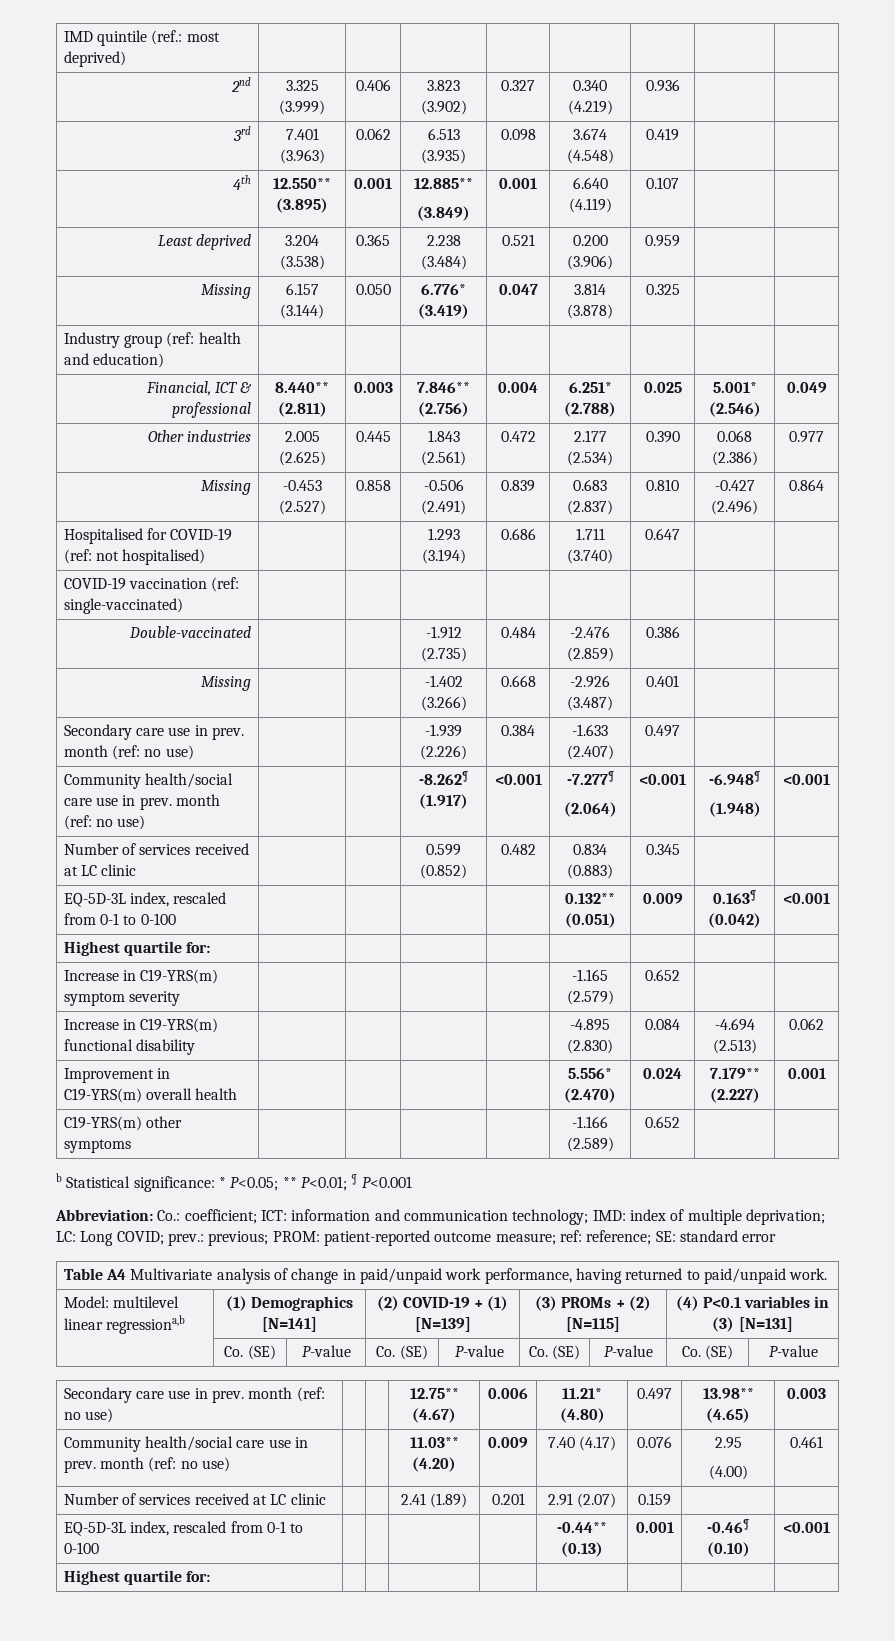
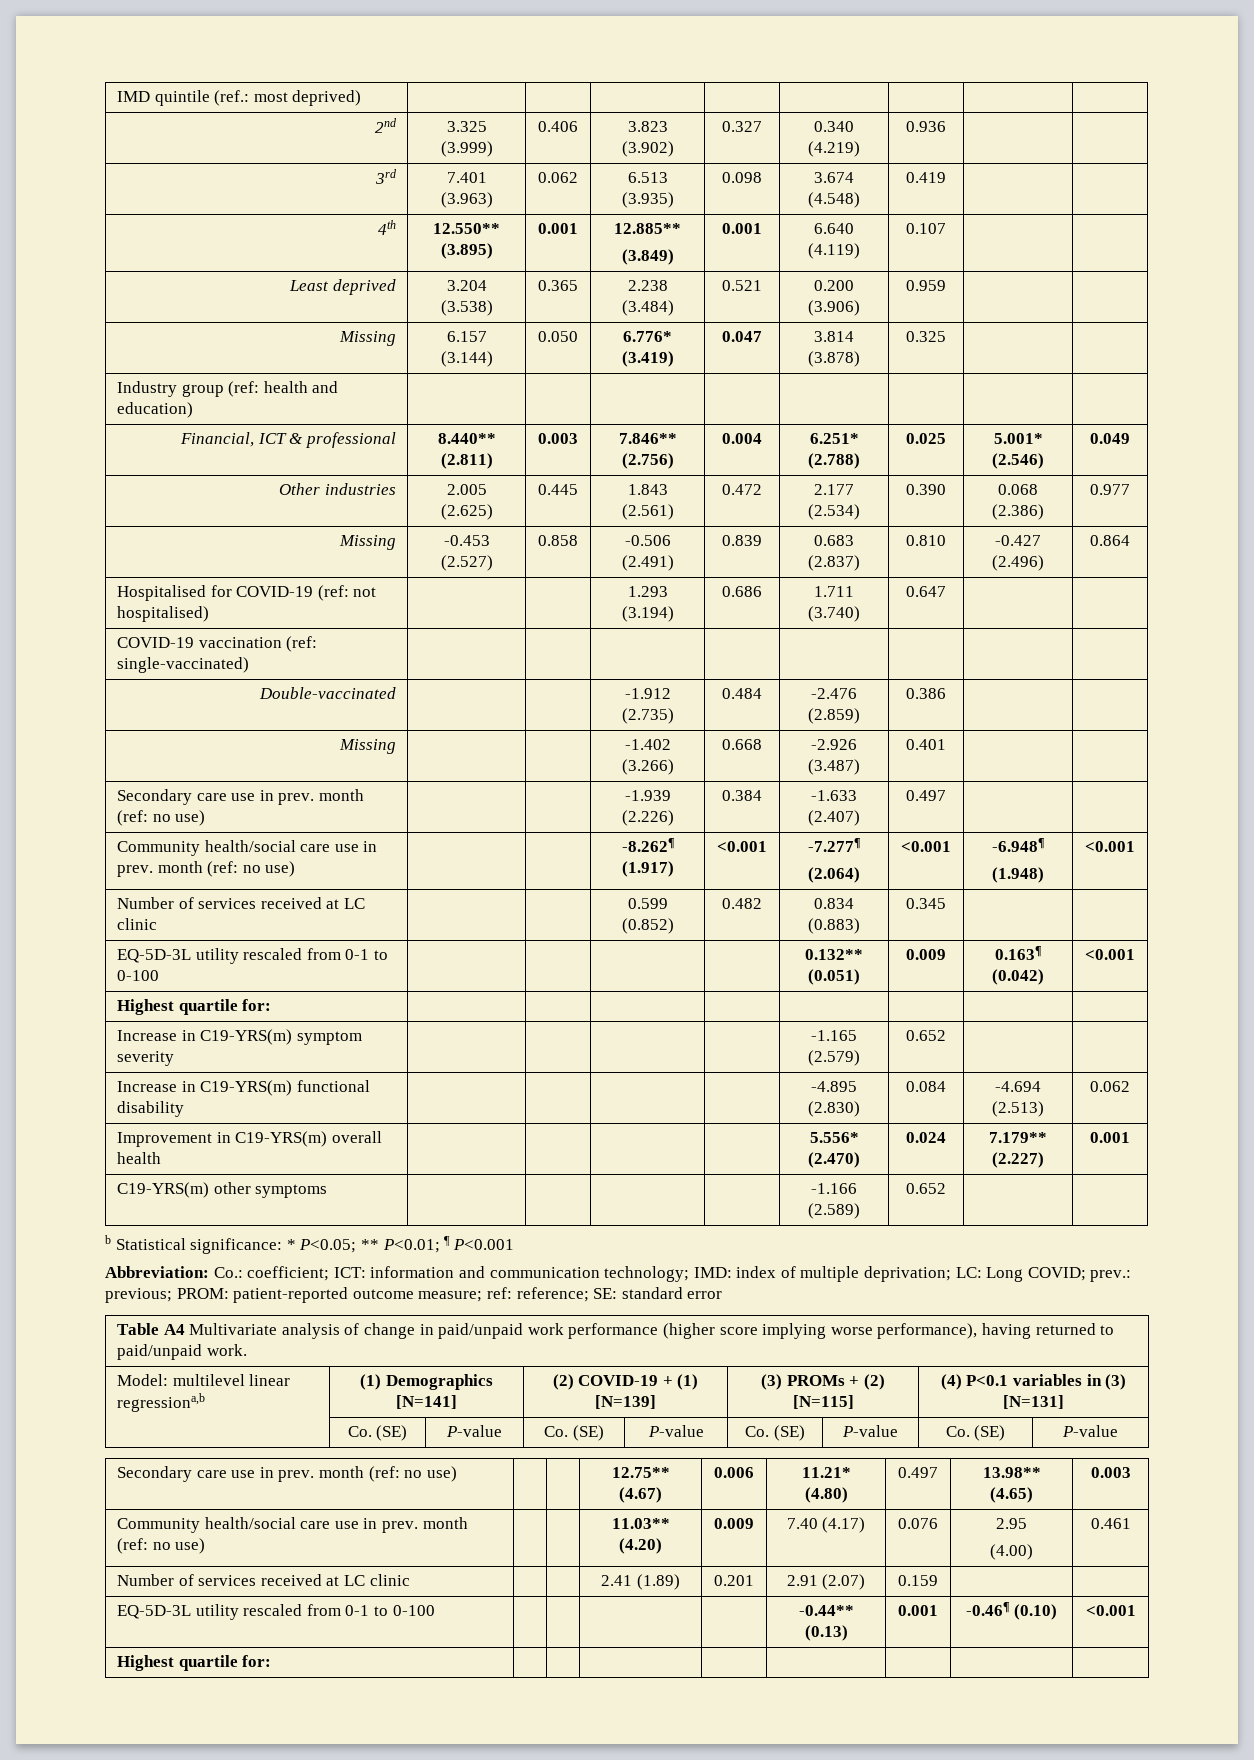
- EQ-5D-3L index, rescaled from 0-1 to 0-100 | | | | | 0.132** (0.051) | 0.009 | 0.163¶ (0.042) | <0.001
+ EQ-5D-3L utility rescaled from 0-1 to 0-100 | | | | | 0.132** (0.051) | 0.009 | 0.163¶ (0.042) | <0.001
- Table A4 Multivariate analysis of change in paid/unpaid work performance, having returned to paid/unpaid work.
+ Table A4 Multivariate analysis of change in paid/unpaid work performance (higher score implying worse performance), having returned to paid/unpaid work.
- EQ-5D-3L index, rescaled from 0-1 to 0-100 | | | | | -0.44** (0.13) | 0.001 | -0.46¶ (0.10) | <0.001
+ EQ-5D-3L utility rescaled from 0-1 to 0-100 | | | | | -0.44** (0.13) | 0.001 | -0.46¶ (0.10) | <0.001

